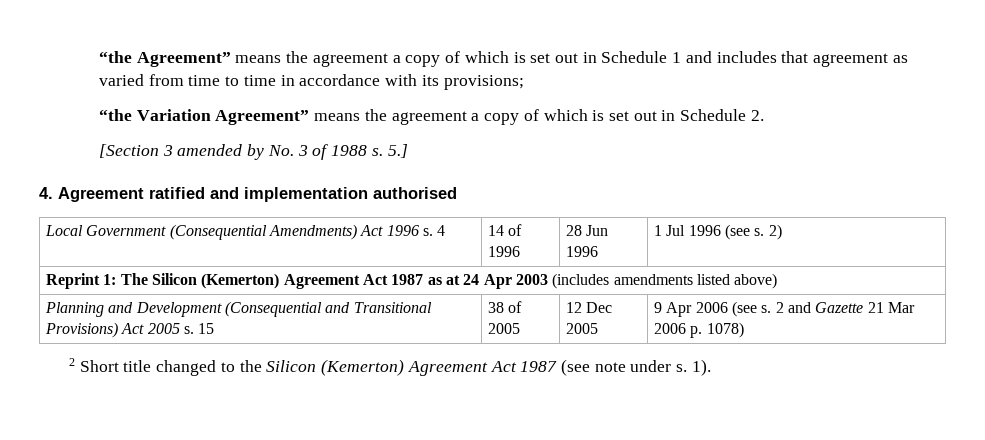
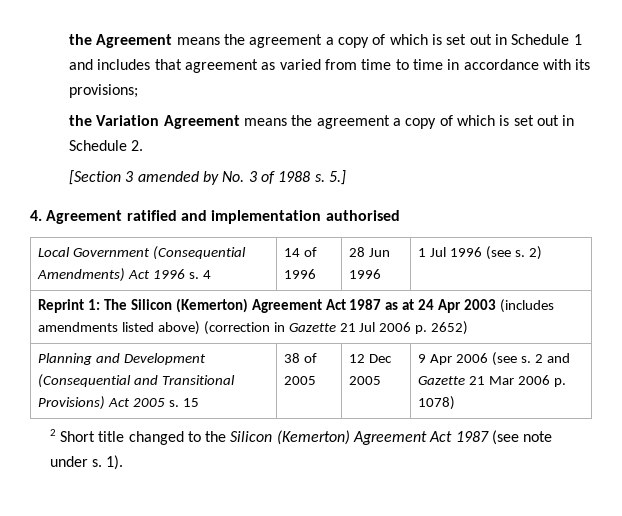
- “the Agreement” means the agreement a copy of which is set out in Schedule 1 and includes that agreement as varied from time to time in accordance with its provisions;
+ the Agreement means the agreement a copy of which is set out in Schedule 1 and includes that agreement as varied from time to time in accordance with its provisions;
- “the Variation Agreement” means the agreement a copy of which is set out in Schedule 2.
+ the Variation Agreement means the agreement a copy of which is set out in Schedule 2.
- Reprint 1: The Silicon (Kemerton) Agreement Act 1987 as at 24 Apr 2003 (includes amendments listed above)
+ Reprint 1: The Silicon (Kemerton) Agreement Act 1987 as at 24 Apr 2003 (includes amendments listed above) (correction in Gazette 21 Jul 2006 p. 2652)

